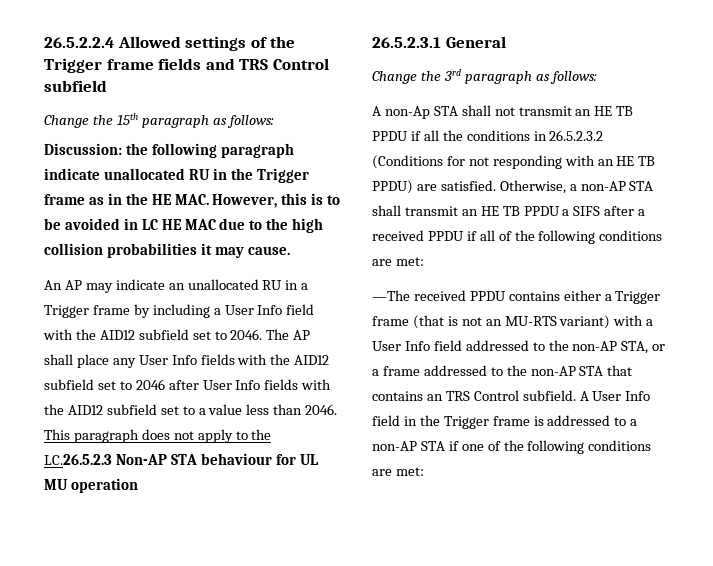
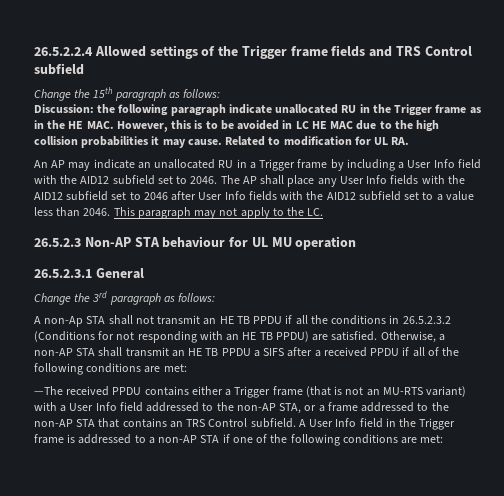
+ Related to modification for UL RA.
- This paragraph does not apply to the LC.26.5.2.3 Non-AP STA behaviour for UL MU operation
+ This paragraph may not apply to the LC.
+ 26.5.2.3 Non-AP STA behaviour for UL MU operation

